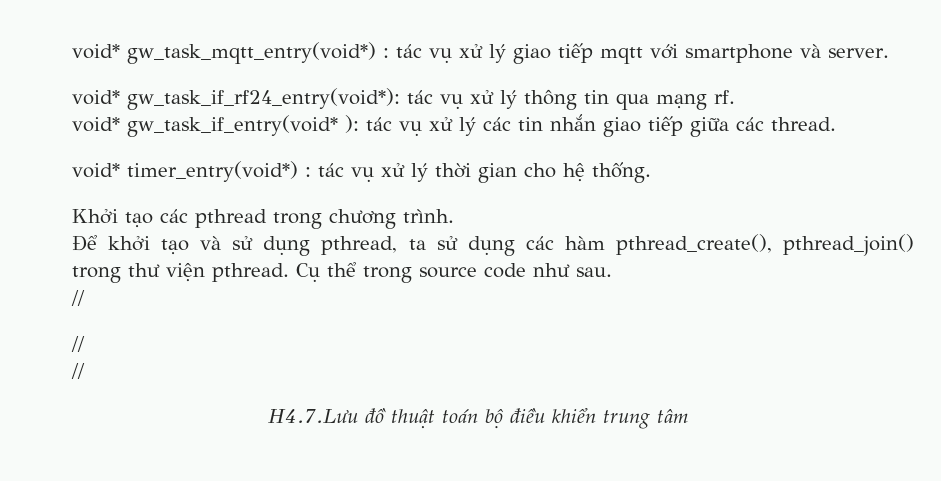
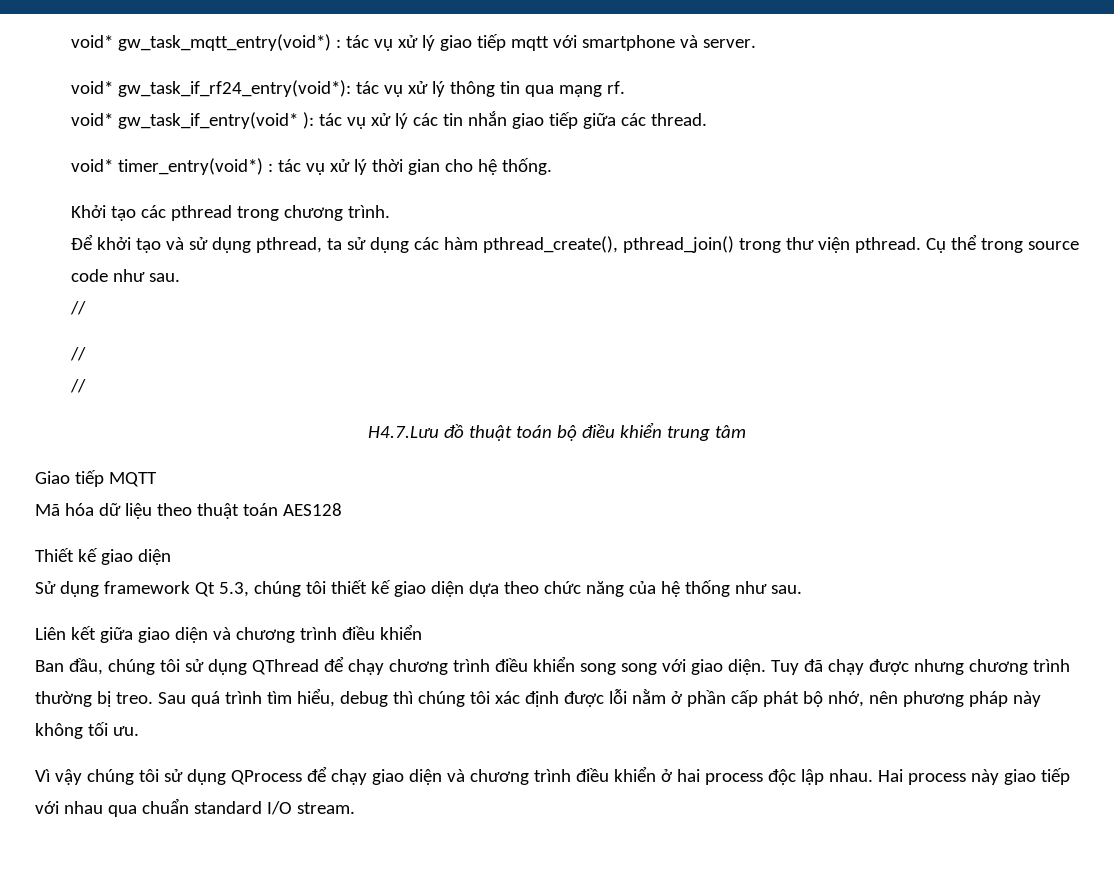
+ Giao tiếp MQTT
+ Mã hóa dữ liệu theo thuật toán AES128
+ Thiết kế giao diện
+ Sử dụng framework Qt 5.3, chúng tôi thiết kế giao diện dựa theo chức năng của hệ thống như sau.
+ Liên kết giữa giao diện và chương trình điều khiển
+ Ban đầu, chúng tôi sử dụng QThread để chạy chương trình điều khiển song song với giao diện. Tuy đã chạy được nhưng chương trình thường bị treo. Sau quá trình tìm hiểu, debug thì chúng tôi xác định được lỗi nằm ở phần cấp phát bộ nhớ, nên phương pháp này không tối ưu.
+ Vì vậy chúng tôi sử dụng QProcess để chạy giao diện và chương trình điều khiển ở hai process độc lập nhau. Hai process này giao tiếp với nhau qua chuẩn standard I/O stream.

